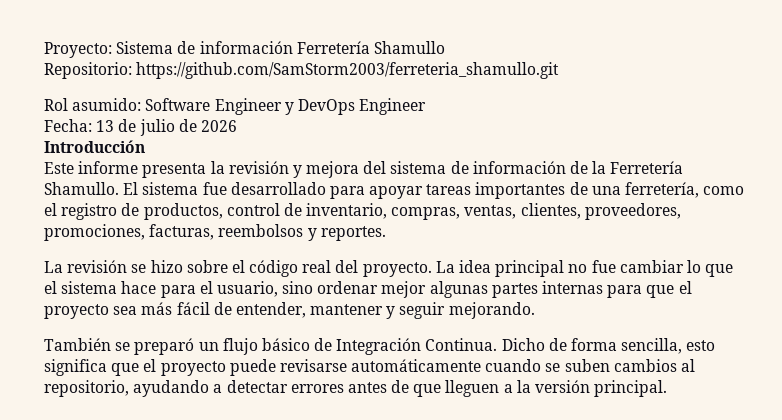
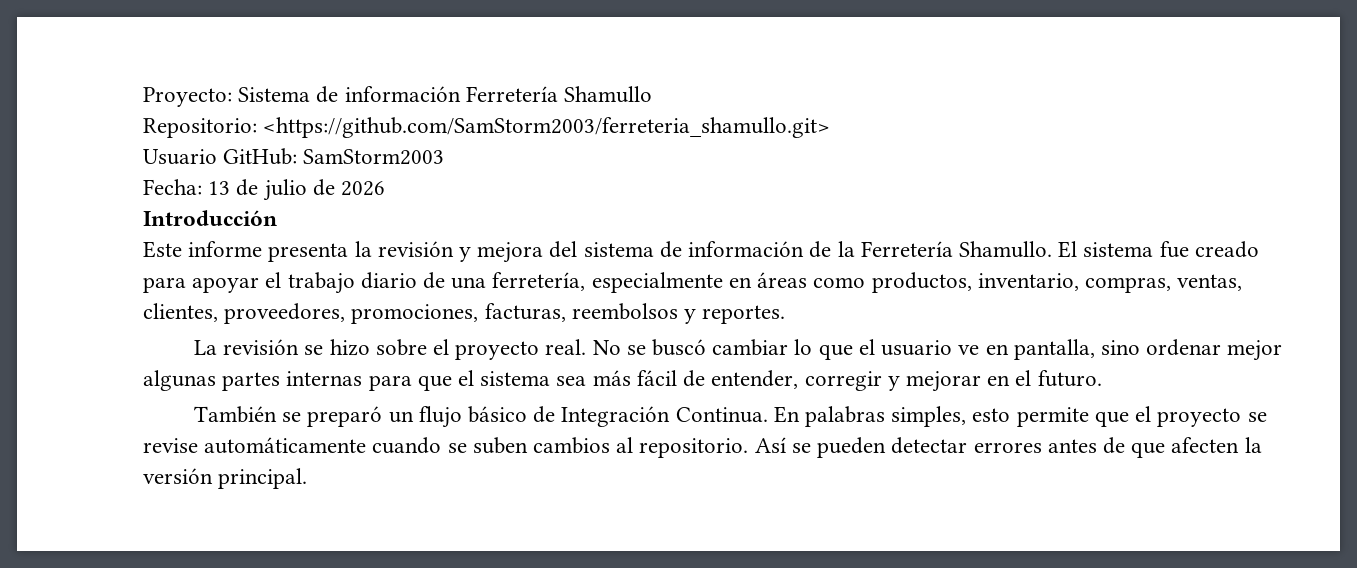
- Repositorio: https://github.com/SamStorm2003/ferreteria_shamullo.git
- Rol asumido: Software Engineer y DevOps Engineer
+ Repositorio: <https://github.com/SamStorm2003/ferreteria_shamullo.git>
+ Usuario GitHub: SamStorm2003
- El sistema fue desarrollado para apoyar tareas importantes de una ferretería, como el registro de productos, control de inventario, compras, ventas, clientes, proveedores, promociones, facturas, reembolsos y reportes.
+ El sistema fue creado para apoyar el trabajo diario de una ferretería, especialmente en áreas como productos, inventario, compras, ventas, clientes, proveedores, promociones, facturas, reembolsos y reportes.
- La revisión se hizo sobre el código real del proyecto. La idea principal no fue cambiar lo que el sistema hace para el usuario, sino ordenar mejor algunas partes internas para que el proyecto sea más fácil de entender, mantener y seguir mejorando.
+ La revisión se hizo sobre el proyecto real. No se buscó cambiar lo que el usuario ve en pantalla, sino ordenar mejor algunas partes internas para que el sistema sea más fácil de entender, corregir y mejorar en el futuro.
- Dicho de forma sencilla, esto significa que el proyecto puede revisarse automáticamente cuando se suben cambios al repositorio, ayudando a detectar errores antes de que lleguen a la versión principal.
+ En palabras simples, esto permite que el proyecto se revise automáticamente cuando se suben cambios al repositorio. Así se pueden detectar errores antes de que afecten la versión principal.

